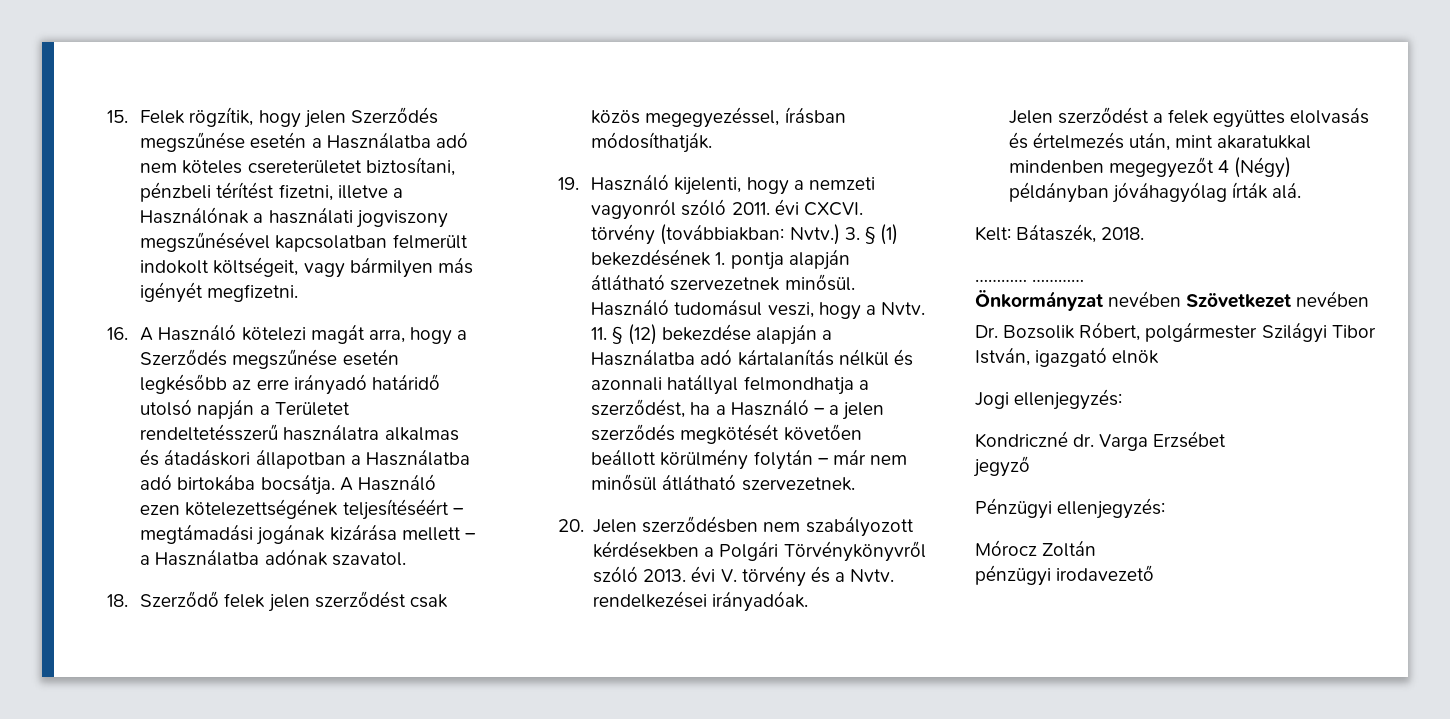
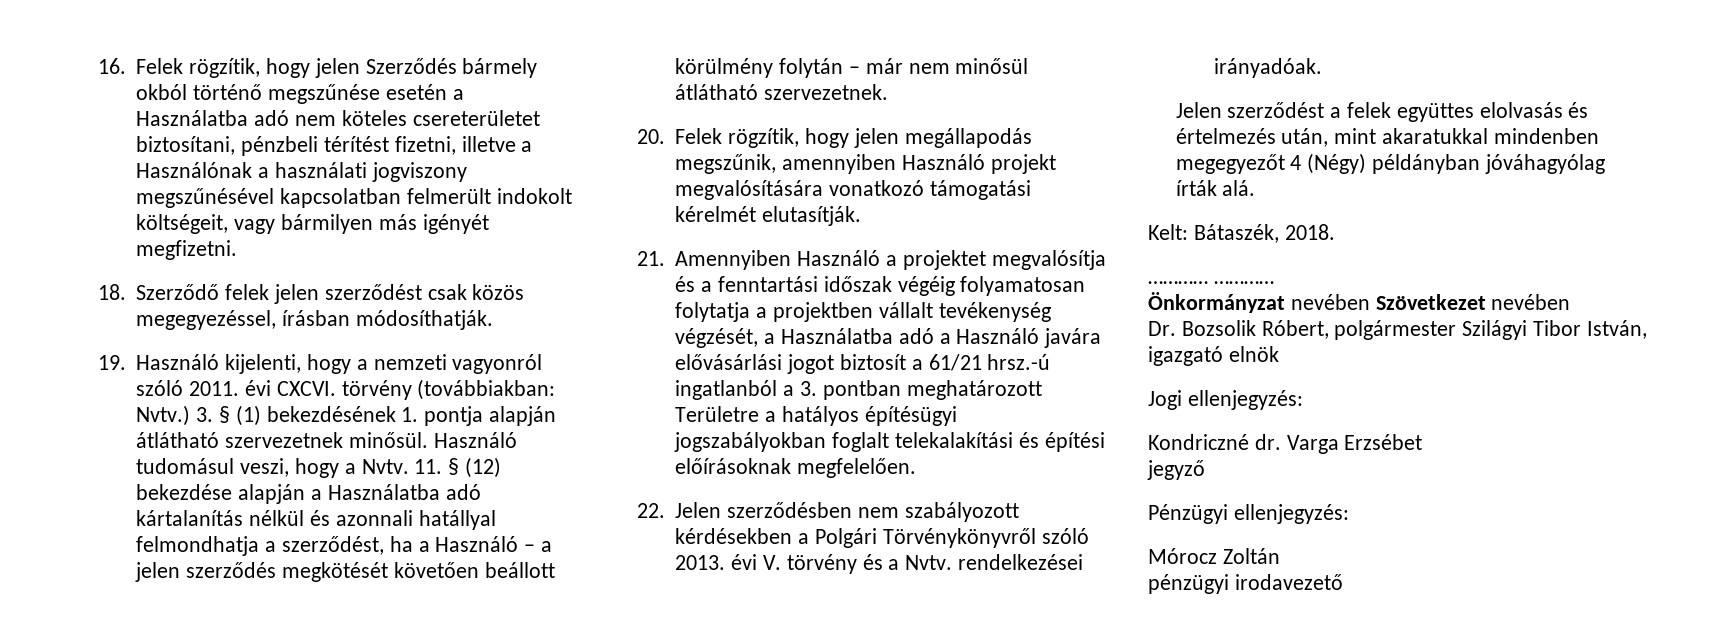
- 15. Felek rögzítik, hogy jelen Szerződés megszűnése esetén a Használatba adó nem köteles csereterületet biztosítani, pénzbeli térítést fizetni, illetve a Használónak a használati jogviszony megszűnésével kapcsolatban felmerült indokolt költségeit, vagy bármilyen más igényét megfizetni.
+ 16. Felek rögzítik, hogy jelen Szerződés bármely okból történő megszűnése esetén a Használatba adó nem köteles csereterületet biztosítani, pénzbeli térítést fizetni, illetve a Használónak a használati jogviszony megszűnésével kapcsolatban felmerült indokolt költségeit, vagy bármilyen más igényét megfizetni.
- 16. A Használó kötelezi magát arra, hogy a Szerződés megszűnése esetén legkésőbb az erre irányadó határidő utolsó napján a Területet rendeltetésszerű használatra alkalmas és átadáskori állapotban a Használatba adó birtokába bocsátja. A Használó ezen kötelezettségének teljesítéséért – megtámadási jogának kizárása mellett – a Használatba adónak szavatol.
- 20. Jelen szerződésben nem szabályozott kérdésekben a Polgári Törvénykönyvről szóló 2013. évi V. törvény és a Nvtv. rendelkezései irányadóak.
+ 20. Felek rögzítik, hogy jelen megállapodás megszűnik, amennyiben Használó projekt megvalósítására vonatkozó támogatási kérelmét elutasítják.
+ 21. Amennyiben Használó a projektet megvalósítja és a fenntartási időszak végéig folyamatosan folytatja a projektben vállalt tevékenység végzését, a Használatba adó a Használó javára elővásárlási jogot biztosít a 61/21 hrsz.-ú ingatlanból a 3. pontban meghatározott Területre a hatályos építésügyi jogszabályokban foglalt telekalakítási és építési előírásoknak megfelelően.
+ 22. Jelen szerződésben nem szabályozott kérdésekben a Polgári Törvénykönyvről szóló 2013. évi V. törvény és a Nvtv. rendelkezései irányadóak.

